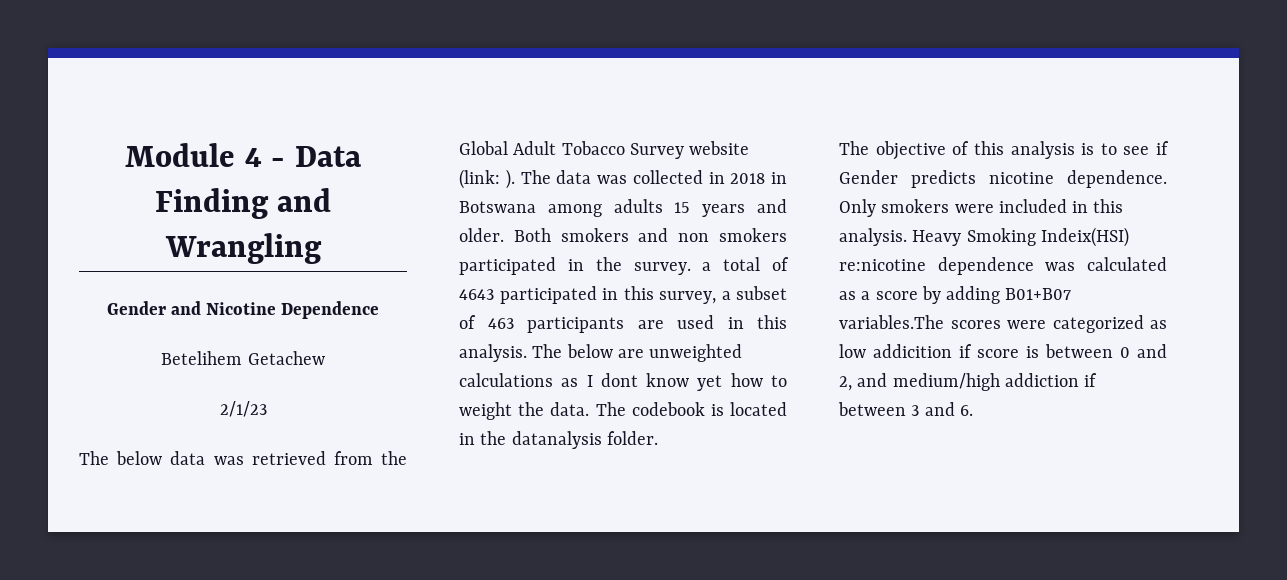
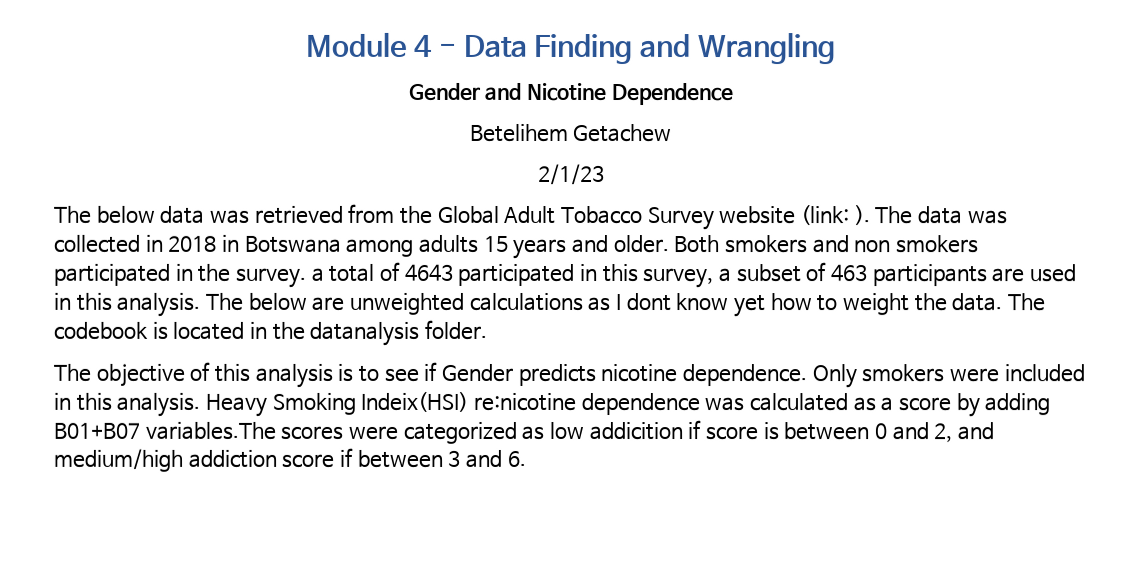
- Heavy Smoking Indeix(HSI) re:nicotine dependence was calculated as a score by adding B01+B07 variables.The scores were categorized as low addicition if score is between 0 and 2, and medium/high addiction if between 3 and 6.
+ Heavy Smoking Indeix(HSI) re:nicotine dependence was calculated as a score by adding B01+B07 variables.The scores were categorized as low addicition if score is between 0 and 2, and medium/high addiction score if between 3 and 6.

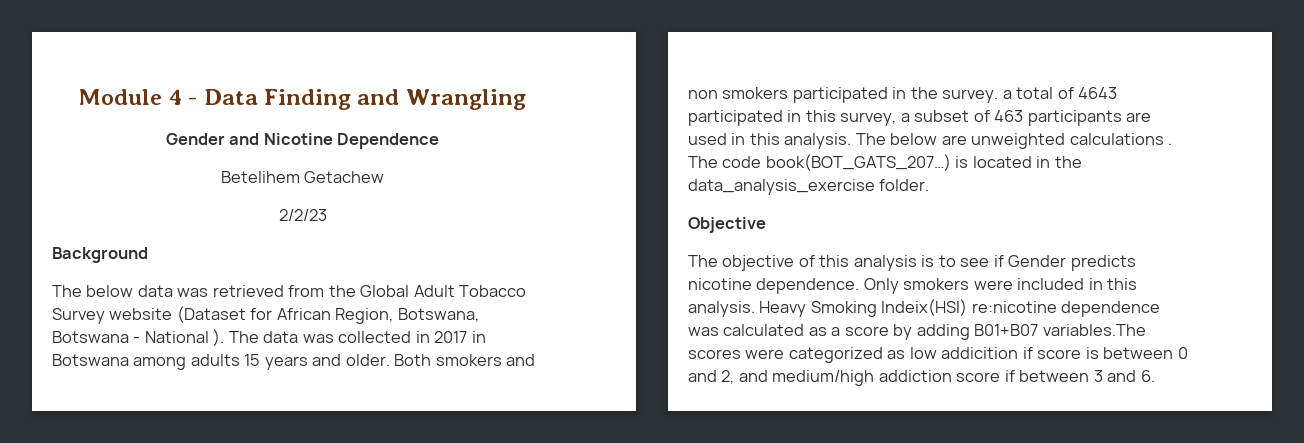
- 2/1/23
+ 2/2/23
+ Background
- The below data was retrieved from the Global Adult Tobacco Survey website (link: ).
+ The below data was retrieved from the Global Adult Tobacco Survey website (Dataset for African Region, Botswana, Botswana - National ).
- The data was collected in 2018 in Botswana among adults 15 years and older.
+ The data was collected in 2017 in Botswana among adults 15 years and older.
- The below are unweighted calculations as I dont know yet how to weight the data. The codebook is located in the datanalysis folder.
+ The below are unweighted calculations . The code book(BOT_GATS_207…) is located in the data_analysis_exercise folder.
+ Objective

